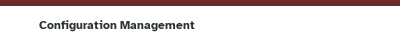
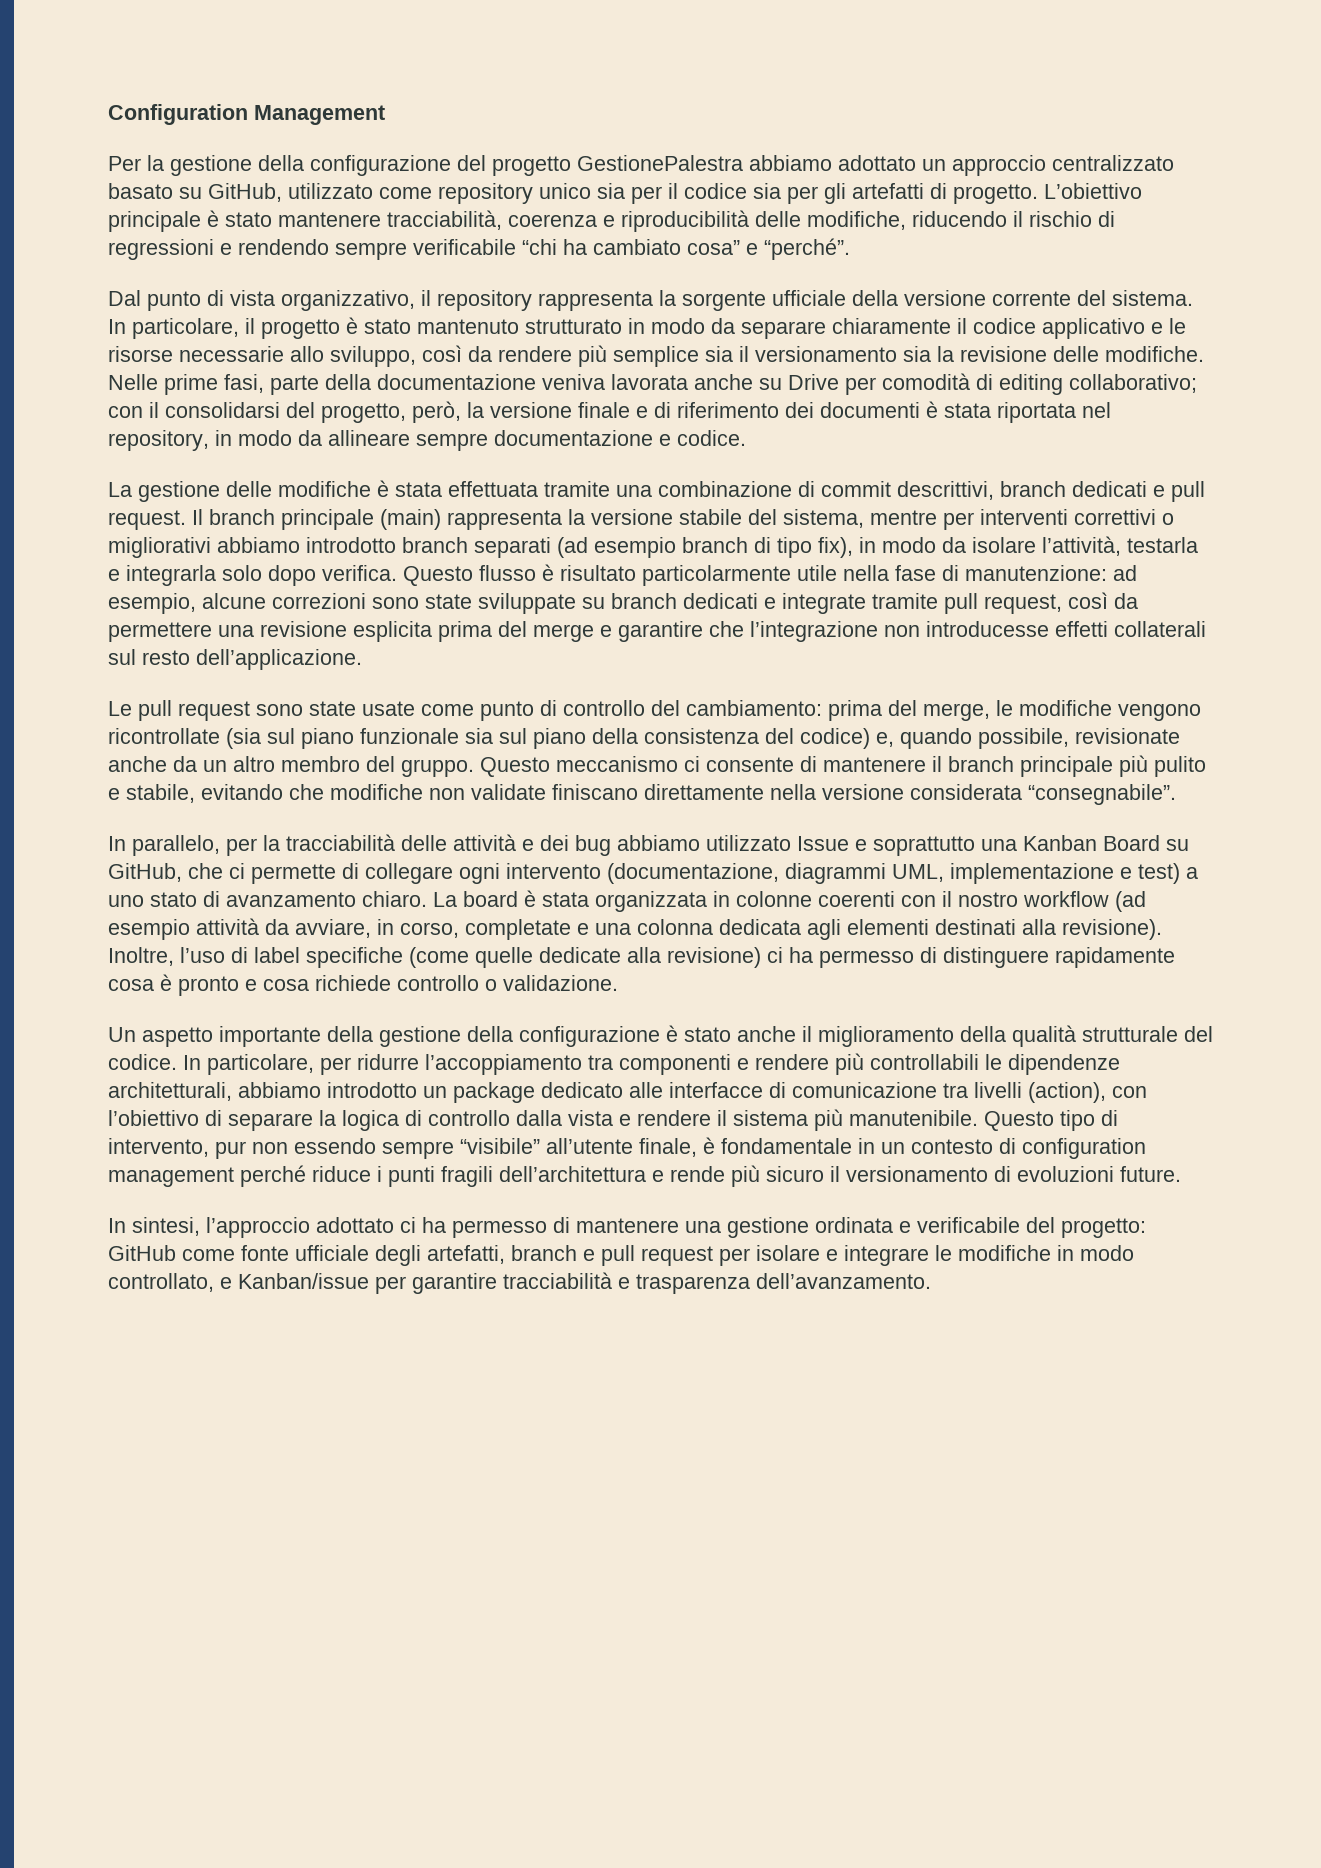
+ Per la gestione della configurazione del progetto GestionePalestra abbiamo adottato un approccio centralizzato basato su GitHub, utilizzato come repository unico sia per il codice sia per gli artefatti di progetto. L’obiettivo principale è stato mantenere tracciabilità, coerenza e riproducibilità delle modifiche, riducendo il rischio di regressioni e rendendo sempre verificabile “chi ha cambiato cosa” e “perché”.
+ Dal punto di vista organizzativo, il repository rappresenta la sorgente ufficiale della versione corrente del sistema. In particolare, il progetto è stato mantenuto strutturato in modo da separare chiaramente il codice applicativo e le risorse necessarie allo sviluppo, così da rendere più semplice sia il versionamento sia la revisione delle modifiche. Nelle prime fasi, parte della documentazione veniva lavorata anche su Drive per comodità di editing collaborativo; con il consolidarsi del progetto, però, la versione finale e di riferimento dei documenti è stata riportata nel repository, in modo da allineare sempre documentazione e codice.
+ La gestione delle modifiche è stata effettuata tramite una combinazione di commit descrittivi, branch dedicati e pull request. Il branch principale (main) rappresenta la versione stabile del sistema, mentre per interventi correttivi o migliorativi abbiamo introdotto branch separati (ad esempio branch di tipo fix), in modo da isolare l’attività, testarla e integrarla solo dopo verifica. Questo flusso è risultato particolarmente utile nella fase di manutenzione: ad esempio, alcune correzioni sono state sviluppate su branch dedicati e integrate tramite pull request, così da permettere una revisione esplicita prima del merge e garantire che l’integrazione non introducesse effetti collaterali sul resto dell’applicazione.
+ Le pull request sono state usate come punto di controllo del cambiamento: prima del merge, le modifiche vengono ricontrollate (sia sul piano funzionale sia sul piano della consistenza del codice) e, quando possibile, revisionate anche da un altro membro del gruppo. Questo meccanismo ci consente di mantenere il branch principale più pulito e stabile, evitando che modifiche non validate finiscano direttamente nella versione considerata “consegnabile”.
+ In parallelo, per la tracciabilità delle attività e dei bug abbiamo utilizzato Issue e soprattutto una Kanban Board su GitHub, che ci permette di collegare ogni intervento (documentazione, diagrammi UML, implementazione e test) a uno stato di avanzamento chiaro. La board è stata organizzata in colonne coerenti con il nostro workflow (ad esempio attività da avviare, in corso, completate e una colonna dedicata agli elementi destinati alla revisione). Inoltre, l’uso di label specifiche (come quelle dedicate alla revisione) ci ha permesso di distinguere rapidamente cosa è pronto e cosa richiede controllo o validazione.
+ Un aspetto importante della gestione della configurazione è stato anche il miglioramento della qualità strutturale del codice. In particolare, per ridurre l’accoppiamento tra componenti e rendere più controllabili le dipendenze architetturali, abbiamo introdotto un package dedicato alle interfacce di comunicazione tra livelli (action), con l’obiettivo di separare la logica di controllo dalla vista e rendere il sistema più manutenibile. Questo tipo di intervento, pur non essendo sempre “visibile” all’utente finale, è fondamentale in un contesto di configuration management perché riduce i punti fragili dell’architettura e rende più sicuro il versionamento di evoluzioni future.
+ In sintesi, l’approccio adottato ci ha permesso di mantenere una gestione ordinata e verificabile del progetto: GitHub come fonte ufficiale degli artefatti, branch e pull request per isolare e integrare le modifiche in modo controllato, e Kanban/issue per garantire tracciabilità e trasparenza dell’avanzamento.

